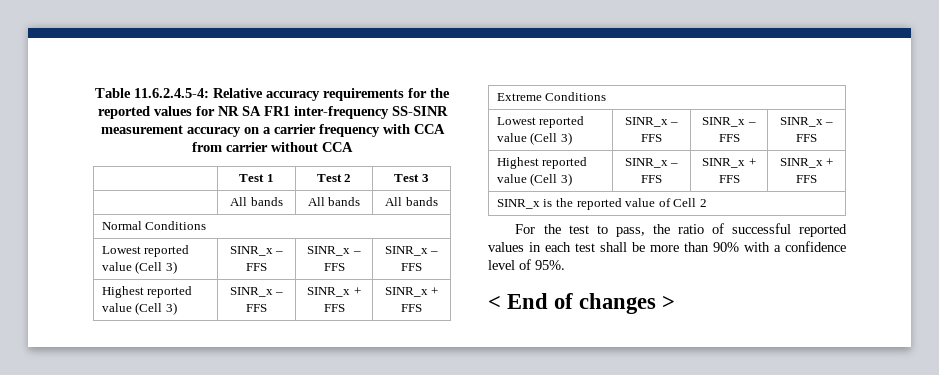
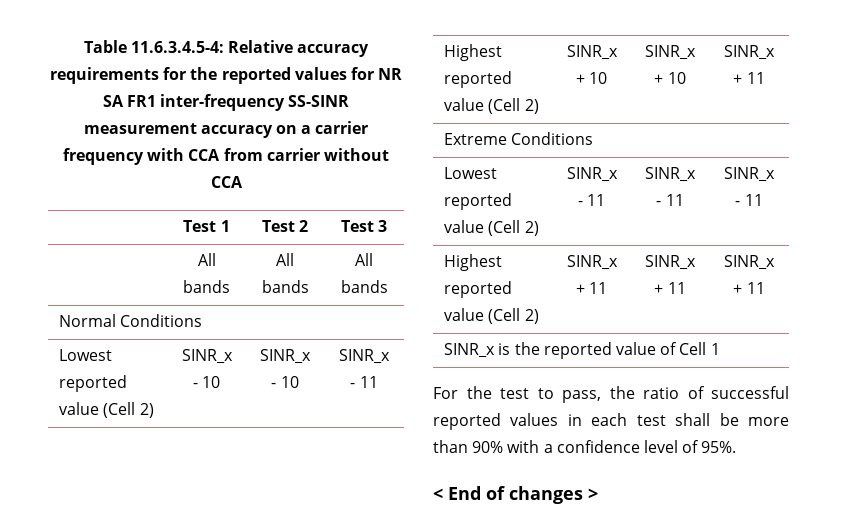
- Table 11.6.2.4.5-4: Relative accuracy requirements for the reported values for NR SA FR1 inter-frequency SS-SINR measurement accuracy on a carrier frequency with CCA from carrier without CCA
+ Table 11.6.3.4.5-4: Relative accuracy requirements for the reported values for NR SA FR1 inter-frequency SS-SINR measurement accuracy on a carrier frequency with CCA from carrier without CCA
  Normal Conditions
- Lowest reported value (Cell 3) | SINR_x – FFS | SINR_x – FFS | SINR_x – FFS
- Highest reported value (Cell 3) | SINR_x – FFS | SINR_x + FFS | SINR_x + FFS
+ Lowest reported value (Cell 2) | SINR_x - 10 | SINR_x - 10 | SINR_x - 11
+ Highest reported value (Cell 2) | SINR_x + 10 | SINR_x + 10 | SINR_x + 11
  Extreme Conditions
- Lowest reported value (Cell 3) | SINR_x – FFS | SINR_x – FFS | SINR_x – FFS
- Highest reported value (Cell 3) | SINR_x – FFS | SINR_x + FFS | SINR_x + FFS
+ Lowest reported value (Cell 2) | SINR_x - 11 | SINR_x - 11 | SINR_x - 11
+ Highest reported value (Cell 2) | SINR_x + 11 | SINR_x + 11 | SINR_x + 11
- SINR_x is the reported value of Cell 2
+ SINR_x is the reported value of Cell 1

